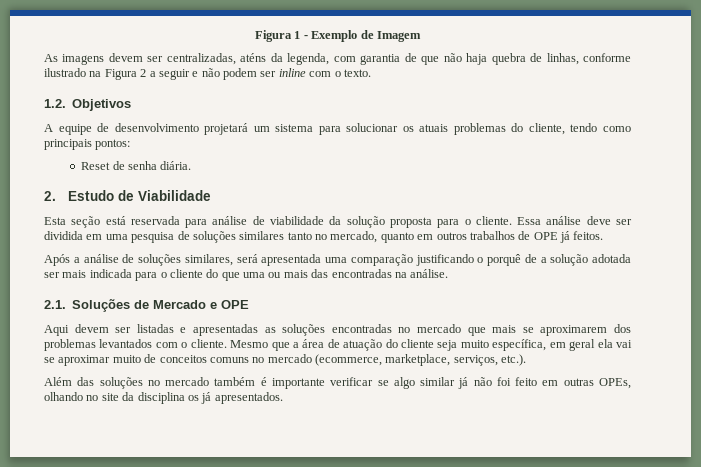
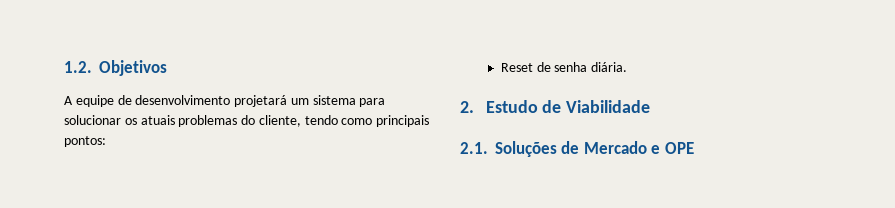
- Figura 1 - Exemplo de Imagem
- As imagens devem ser centralizadas, aténs da legenda, com garantia de que não haja quebra de linhas, conforme ilustrado na Figura 2 a seguir e não podem ser inline com o texto.
- Esta seção está reservada para análise de viabilidade da solução proposta para o cliente. Essa análise deve ser dividida em uma pesquisa de soluções similares tanto no mercado, quanto em outros trabalhos de OPE já feitos.
- Após a análise de soluções similares, será apresentada uma comparação justificando o porquê de a solução adotada ser mais indicada para o cliente do que uma ou mais das encontradas na análise.
- Aqui devem ser listadas e apresentadas as soluções encontradas no mercado que mais se aproximarem dos problemas levantados com o cliente. Mesmo que a área de atuação do cliente seja muito específica, em geral ela vai se aproximar muito de conceitos comuns no mercado (ecommerce, marketplace, serviços, etc.).
- Além das soluções no mercado também é importante verificar se algo similar já não foi feito em outras OPEs, olhando no site da disciplina os já apresentados.

